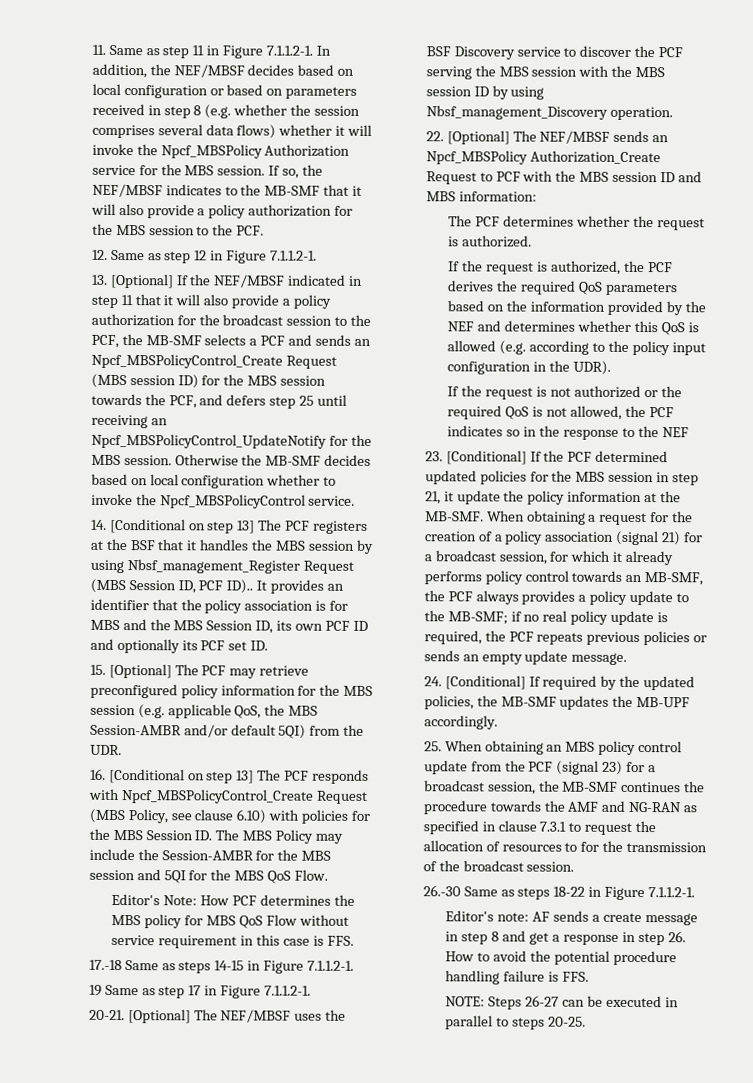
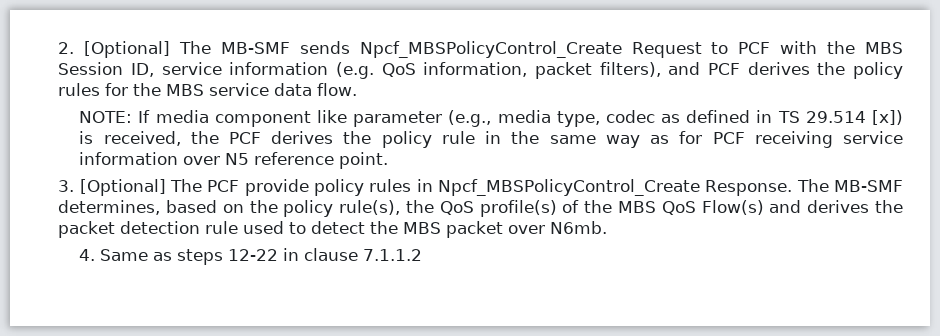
- 11. Same as step 11 in Figure 7.1.1.2-1. In addition, the NEF/MBSF decides based on local configuration or based on parameters received in step 8 (e.g. whether the session comprises several data flows) whether it will invoke the Npcf_MBSPolicy Authorization service for the MBS session. If so, the NEF/MBSF indicates to the MB-SMF that it will also provide a policy authorization for the MBS session to the PCF.
- 12. Same as step 12 in Figure 7.1.1.2-1.
- 13. [Optional] If the NEF/MBSF indicated in step 11 that it will also provide a policy authorization for the broadcast session to the PCF, the MB-SMF selects a PCF and sends an Npcf_MBSPolicyControl_Create Request (MBS session ID) for the MBS session towards the PCF, and defers step 25 until receiving an Npcf_MBSPolicyControl_UpdateNotify for the MBS session. Otherwise the MB-SMF decides based on local configuration whether to invoke the Npcf_MBSPolicyControl service.
- 14. [Conditional on step 13] The PCF registers at the BSF that it handles the MBS session by using Nbsf_management_Register Request (MBS Session ID, PCF ID).. It provides an identifier that the policy association is for MBS and the MBS Session ID, its own PCF ID and optionally its PCF set ID.
- 15. [Optional] The PCF may retrieve preconfigured policy information for the MBS session (e.g. applicable QoS, the MBS Session-AMBR and/or default 5QI) from the UDR.
- 16. [Conditional on step 13] The PCF responds with Npcf_MBSPolicyControl_Create Request (MBS Policy, see clause 6.10) with policies for the MBS Session ID. The MBS Policy may include the Session-AMBR for the MBS session and 5QI for the MBS QoS Flow.
- Editor's Note: How PCF determines the MBS policy for MBS QoS Flow without service requirement in this case is FFS.
- 17.-18 Same as steps 14-15 in Figure 7.1.1.2-1.
- 19 Same as step 17 in Figure 7.1.1.2-1.
- 20-21. [Optional] The NEF/MBSF uses the BSF Discovery service to discover the PCF serving the MBS session with the MBS session ID by using Nbsf_management_Discovery operation.
- 22. [Optional] The NEF/MBSF sends an Npcf_MBSPolicy Authorization_Create Request to PCF with the MBS session ID and MBS information:
- The PCF determines whether the request is authorized.
- If the request is authorized, the PCF derives the required QoS parameters based on the information provided by the NEF and determines whether this QoS is allowed (e.g. according to the policy input configuration in the UDR).
- If the request is not authorized or the required QoS is not allowed, the PCF indicates so in the response to the NEF
- 23. [Conditional] If the PCF determined updated policies for the MBS session in step 21, it update the policy information at the MB-SMF. When obtaining a request for the creation of a policy association (signal 21) for a broadcast session, for which it already performs policy control towards an MB-SMF, the PCF always provides a policy update to the MB-SMF; if no real policy update is required, the PCF repeats previous policies or sends an empty update message.
- 24. [Conditional] If required by the updated policies, the MB-SMF updates the MB-UPF accordingly.
- 25. When obtaining an MBS policy control update from the PCF (signal 23) for a broadcast session, the MB-SMF continues the procedure towards the AMF and NG-RAN as specified in clause 7.3.1 to request the allocation of resources to for the transmission of the broadcast session.
- 26.-30 Same as steps 18-22 in Figure 7.1.1.2-1.
- Editor's note: AF sends a create message in step 8 and get a response in step 26. How to avoid the potential procedure handling failure is FFS.
- NOTE: Steps 26-27 can be executed in parallel to steps 20-25.
+ 2. [Optional] The MB-SMF sends Npcf_MBSPolicyControl_Create Request to PCF with the MBS Session ID, service information (e.g. QoS information, packet filters), and PCF derives the policy rules for the MBS service data flow.
+ NOTE: If media component like parameter (e.g., media type, codec as defined in TS 29.514 [x]) is received, the PCF derives the policy rule in the same way as for PCF receiving service information over N5 reference point.
+ 3. [Optional] The PCF provide policy rules in Npcf_MBSPolicyControl_Create Response. The MB-SMF determines, based on the policy rule(s), the QoS profile(s) of the MBS QoS Flow(s) and derives the packet detection rule used to detect the MBS packet over N6mb.
+ 4. Same as steps 12-22 in clause 7.1.1.2

